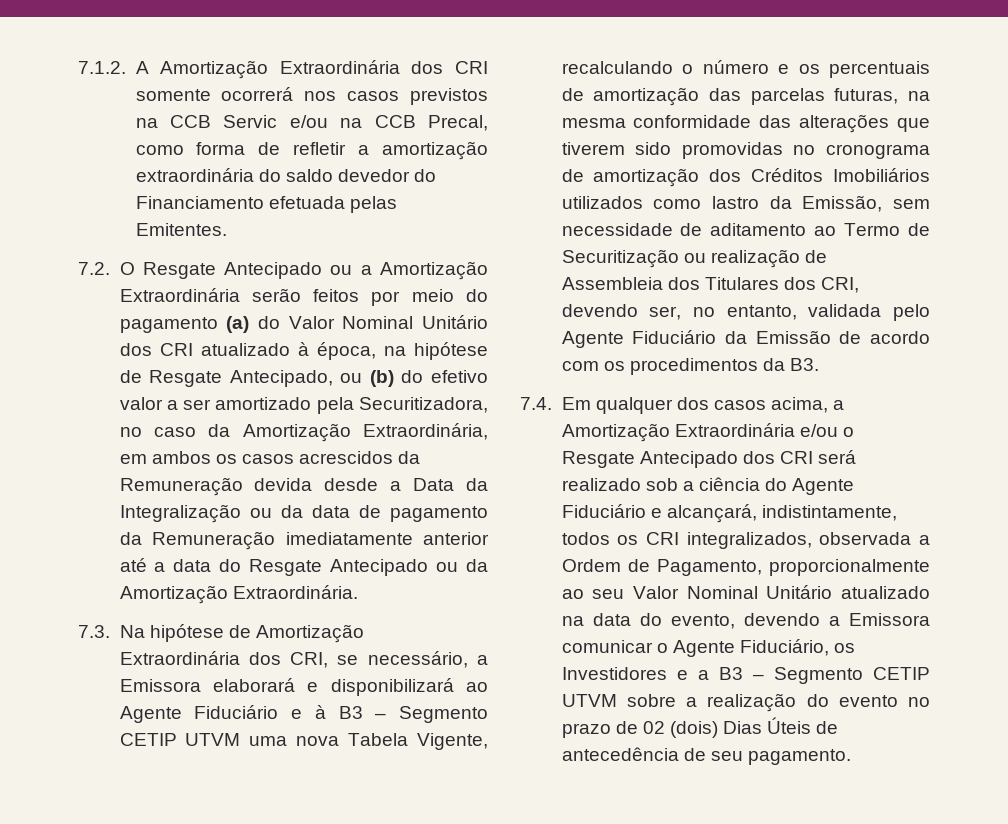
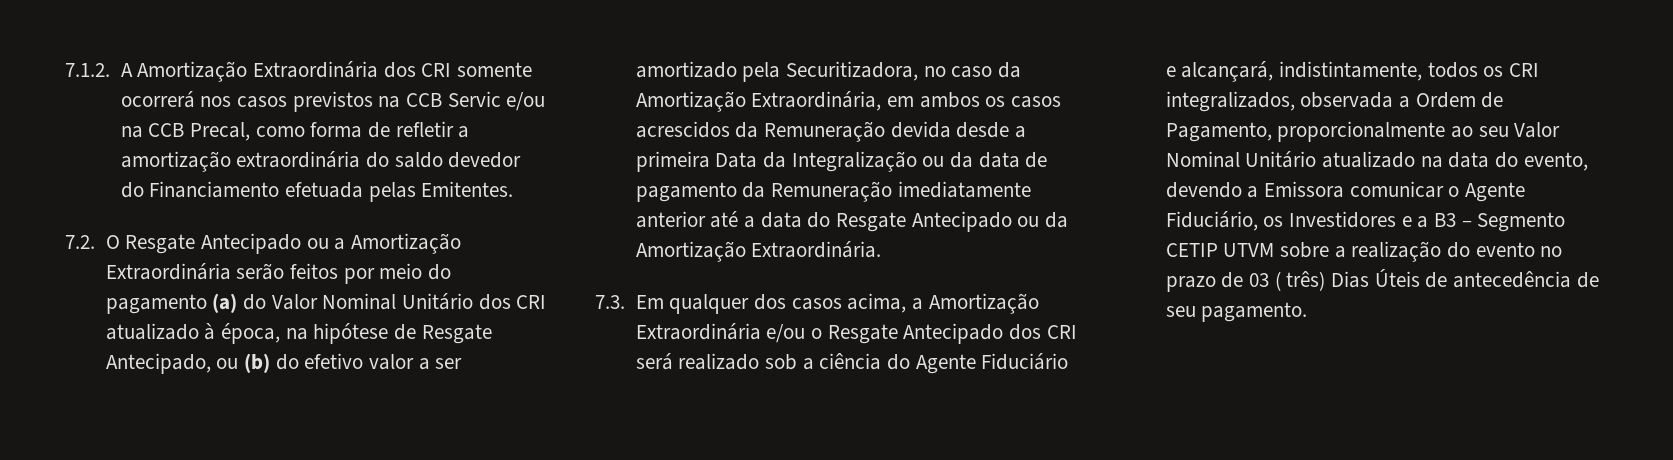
- 7.2. O Resgate Antecipado ou a Amortização Extraordinária serão feitos por meio do pagamento (a) do Valor Nominal Unitário dos CRI atualizado à época, na hipótese de Resgate Antecipado, ou (b) do efetivo valor a ser amortizado pela Securitizadora, no caso da Amortização Extraordinária, em ambos os casos acrescidos da Remuneração devida desde a Data da Integralização ou da data de pagamento da Remuneração imediatamente anterior até a data do Resgate Antecipado ou da Amortização Extraordinária.
+ 7.2. O Resgate Antecipado ou a Amortização Extraordinária serão feitos por meio do pagamento (a) do Valor Nominal Unitário dos CRI atualizado à época, na hipótese de Resgate Antecipado, ou (b) do efetivo valor a ser amortizado pela Securitizadora, no caso da Amortização Extraordinária, em ambos os casos acrescidos da Remuneração devida desde a primeira Data da Integralização ou da data de pagamento da Remuneração imediatamente anterior até a data do Resgate Antecipado ou da Amortização Extraordinária.
- 7.3. Na hipótese de Amortização Extraordinária dos CRI, se necessário, a Emissora elaborará e disponibilizará ao Agente Fiduciário e à B3 – Segmento CETIP UTVM uma nova Tabela Vigente, recalculando o número e os percentuais de amortização das parcelas futuras, na mesma conformidade das alterações que tiverem sido promovidas no cronograma de amortização dos Créditos Imobiliários utilizados como lastro da Emissão, sem necessidade de aditamento ao Termo de Securitização ou realização de Assembleia dos Titulares dos CRI, devendo ser, no entanto, validada pelo Agente Fiduciário da Emissão de acordo com os procedimentos da B3.
- 7.4. Em qualquer dos casos acima, a Amortização Extraordinária e/ou o Resgate Antecipado dos CRI será realizado sob a ciência do Agente Fiduciário e alcançará, indistintamente, todos os CRI integralizados, observada a Ordem de Pagamento, proporcionalmente ao seu Valor Nominal Unitário atualizado na data do evento, devendo a Emissora comunicar o Agente Fiduciário, os Investidores e a B3 – Segmento CETIP UTVM sobre a realização do evento no prazo de 02 (dois) Dias Úteis de antecedência de seu pagamento.
+ 7.3. Em qualquer dos casos acima, a Amortização Extraordinária e/ou o Resgate Antecipado dos CRI será realizado sob a ciência do Agente Fiduciário e alcançará, indistintamente, todos os CRI integralizados, observada a Ordem de Pagamento, proporcionalmente ao seu Valor Nominal Unitário atualizado na data do evento, devendo a Emissora comunicar o Agente Fiduciário, os Investidores e a B3 – Segmento CETIP UTVM sobre a realização do evento no prazo de 03 ( três) Dias Úteis de antecedência de seu pagamento.

